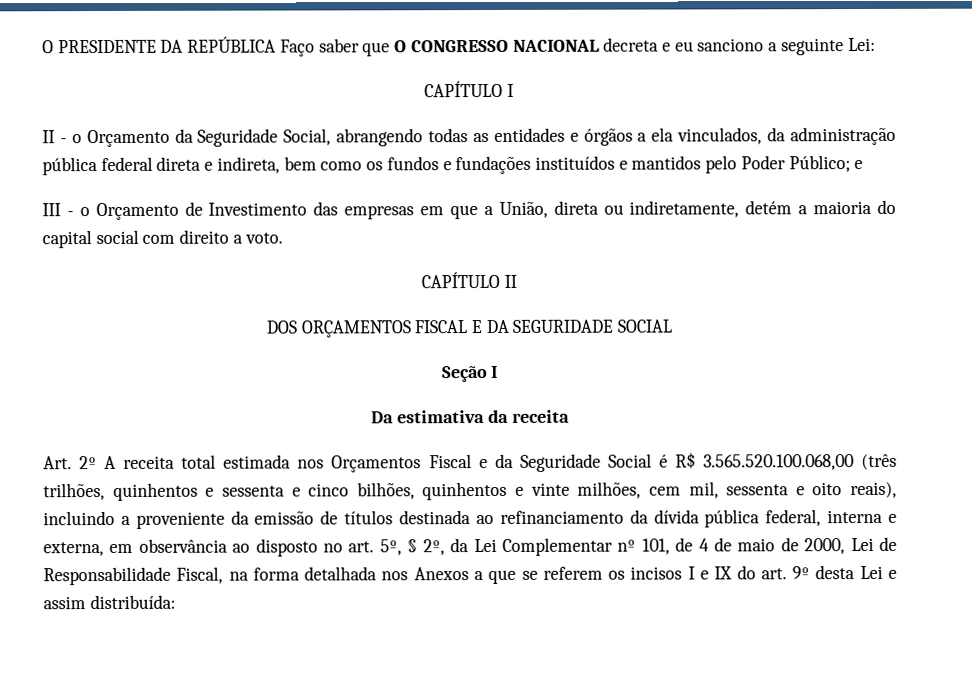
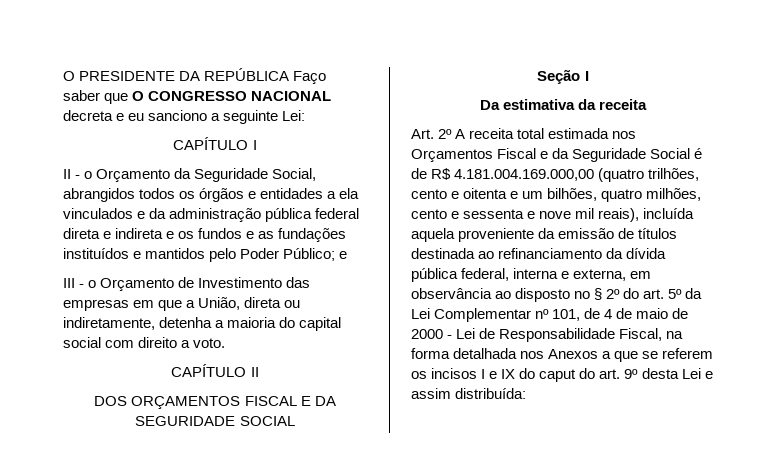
- II - o Orçamento da Seguridade Social, abrangendo todas as entidades e órgãos a ela vinculados, da administração pública federal direta e indireta, bem como os fundos e fundações instituídos e mantidos pelo Poder Público; e
+ II - o Orçamento da Seguridade Social, abrangidos todos os órgãos e entidades a ela vinculados e da administração pública federal direta e indireta e os fundos e as fundações instituídos e mantidos pelo Poder Público; e
- III - o Orçamento de Investimento das empresas em que a União, direta ou indiretamente, detém a maioria do capital social com direito a voto.
+ III - o Orçamento de Investimento das empresas em que a União, direta ou indiretamente, detenha a maioria do capital social com direito a voto.
- Art. 2º A receita total estimada nos Orçamentos Fiscal e da Seguridade Social é R$ 3.565.520.100.068,00 (três trilhões, quinhentos e sessenta e cinco bilhões, quinhentos e vinte milhões, cem mil, sessenta e oito reais), incluindo a proveniente da emissão de títulos destinada ao refinanciamento da dívida pública federal, interna e externa, em observância ao disposto no art. 5º, § 2º, da Lei Complementar nº 101, de 4 de maio de 2000, Lei de Responsabilidade Fiscal, na forma detalhada nos Anexos a que se referem os incisos I e IX do art. 9º desta Lei e assim distribuída:
+ Art. 2º A receita total estimada nos Orçamentos Fiscal e da Seguridade Social é de R$ 4.181.004.169.000,00 (quatro trilhões, cento e oitenta e um bilhões, quatro milhões, cento e sessenta e nove mil reais), incluída aquela proveniente da emissão de títulos destinada ao refinanciamento da dívida pública federal, interna e externa, em observância ao disposto no § 2º do art. 5º da Lei Complementar nº 101, de 4 de maio de 2000 - Lei de Responsabilidade Fiscal, na forma detalhada nos Anexos a que se referem os incisos I e IX do caput do art. 9º desta Lei e assim distribuída:

